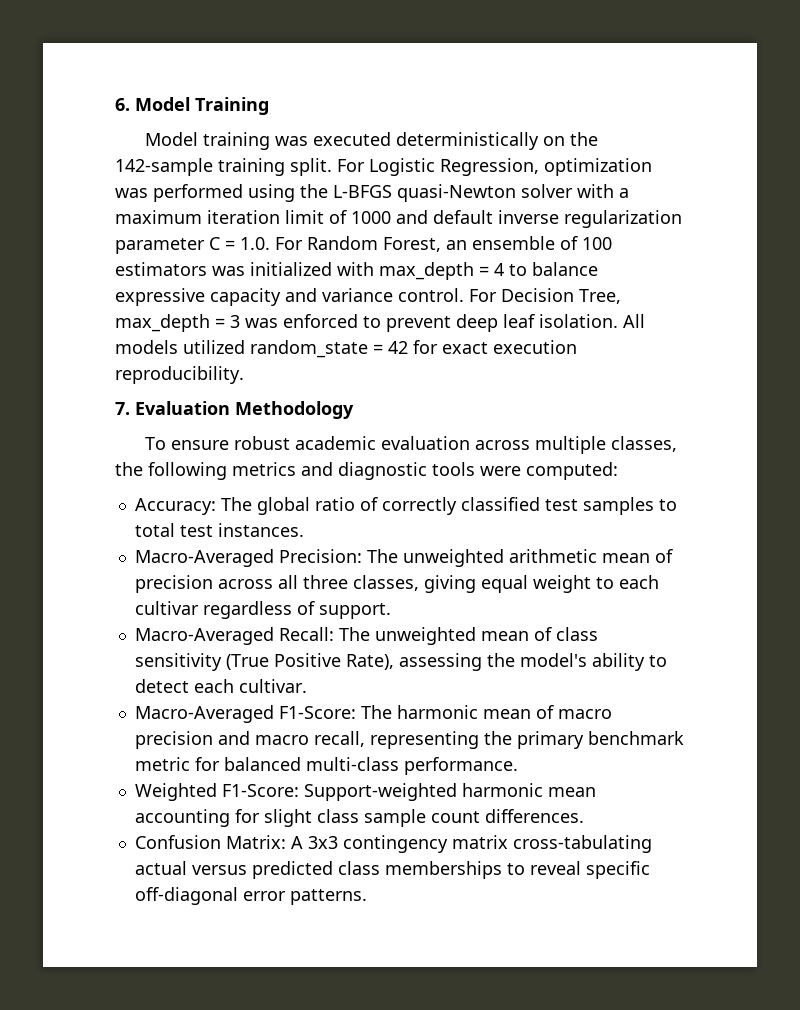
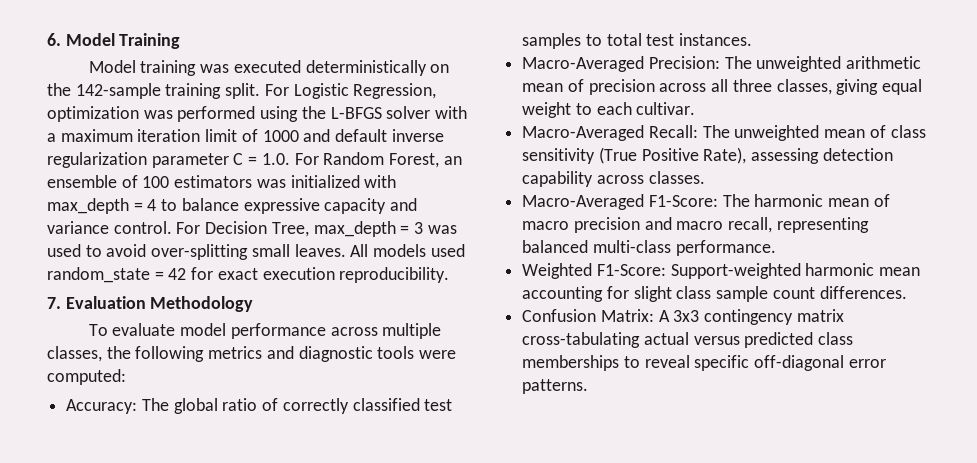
- For Logistic Regression, optimization was performed using the L-BFGS quasi-Newton solver with a maximum iteration limit of 1000 and default inverse regularization parameter C = 1.0. For Random Forest, an ensemble of 100 estimators was initialized with max_depth = 4 to balance expressive capacity and variance control.
+ For Logistic Regression, optimization was performed using the L-BFGS solver with a maximum iteration limit of 1000 and default inverse regularization parameter C = 1.0. For Random Forest, an ensemble of 100 estimators was initialized with max_depth = 4 to balance expressive capacity and variance control.
- For Decision Tree, max_depth = 3 was enforced to prevent deep leaf isolation.
+ For Decision Tree, max_depth = 3 was used to avoid over-splitting small leaves.
- All models utilized random_state = 42 for exact execution reproducibility.
+ All models used random_state = 42 for exact execution reproducibility.
- To ensure robust academic evaluation across multiple classes, the following metrics and diagnostic tools were computed:
+ To evaluate model performance across multiple classes, the following metrics and diagnostic tools were computed:
- Macro-Averaged Precision: The unweighted arithmetic mean of precision across all three classes, giving equal weight to each cultivar regardless of support.
+ Macro-Averaged Precision: The unweighted arithmetic mean of precision across all three classes, giving equal weight to each cultivar.
- Macro-Averaged Recall: The unweighted mean of class sensitivity (True Positive Rate), assessing the model's ability to detect each cultivar.
+ Macro-Averaged Recall: The unweighted mean of class sensitivity (True Positive Rate), assessing detection capability across classes.
- Macro-Averaged F1-Score: The harmonic mean of macro precision and macro recall, representing the primary benchmark metric for balanced multi-class performance.
+ Macro-Averaged F1-Score: The harmonic mean of macro precision and macro recall, representing balanced multi-class performance.

